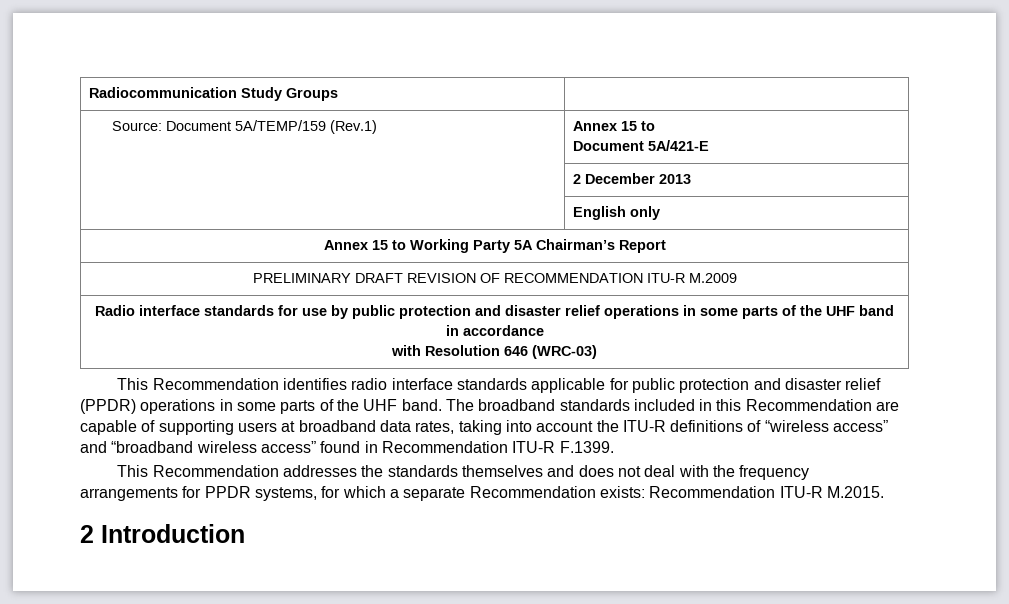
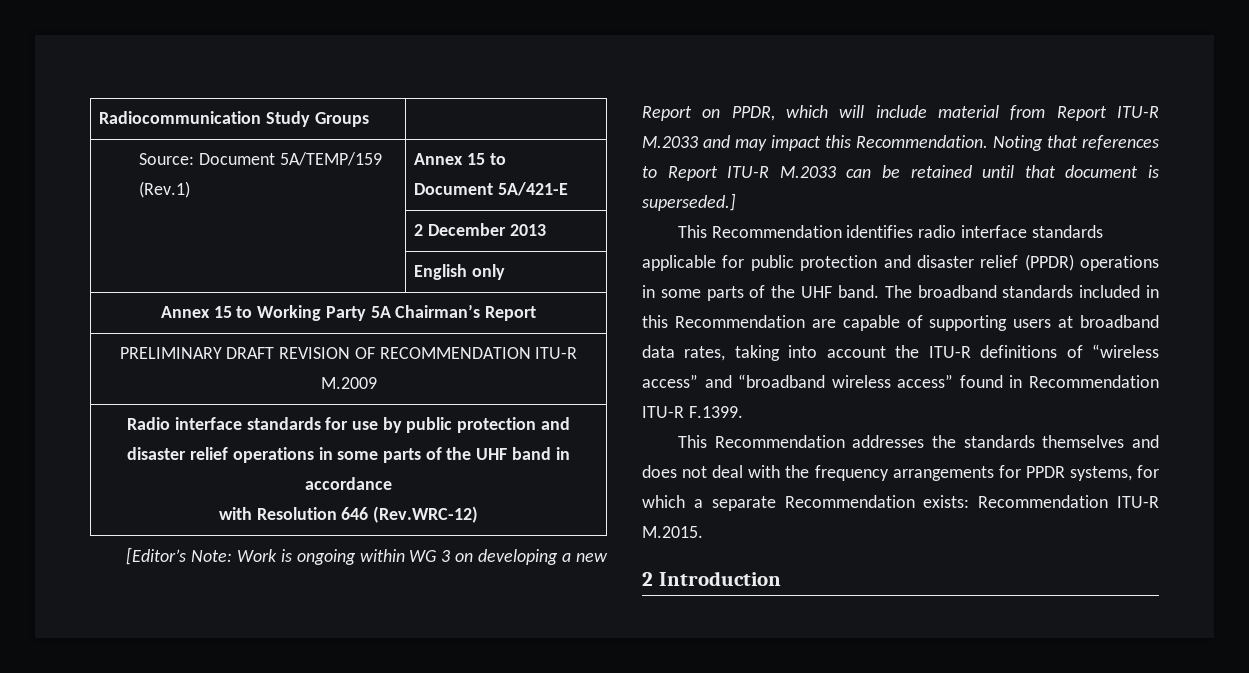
  Radio interface standards for use by public protection and disaster relief operations in some parts of the UHF band in accordance
- with Resolution 646 (WRC-03)
+ with Resolution 646 (Rev.WRC-12)
+ [Editor’s Note: Work is ongoing within WG 3 on developing a new Report on PPDR, which will include material from Report ITU-R M.2033 and may impact this Recommendation. Noting that references to Report ITU-R M.2033 can be retained until that document is superseded.]

